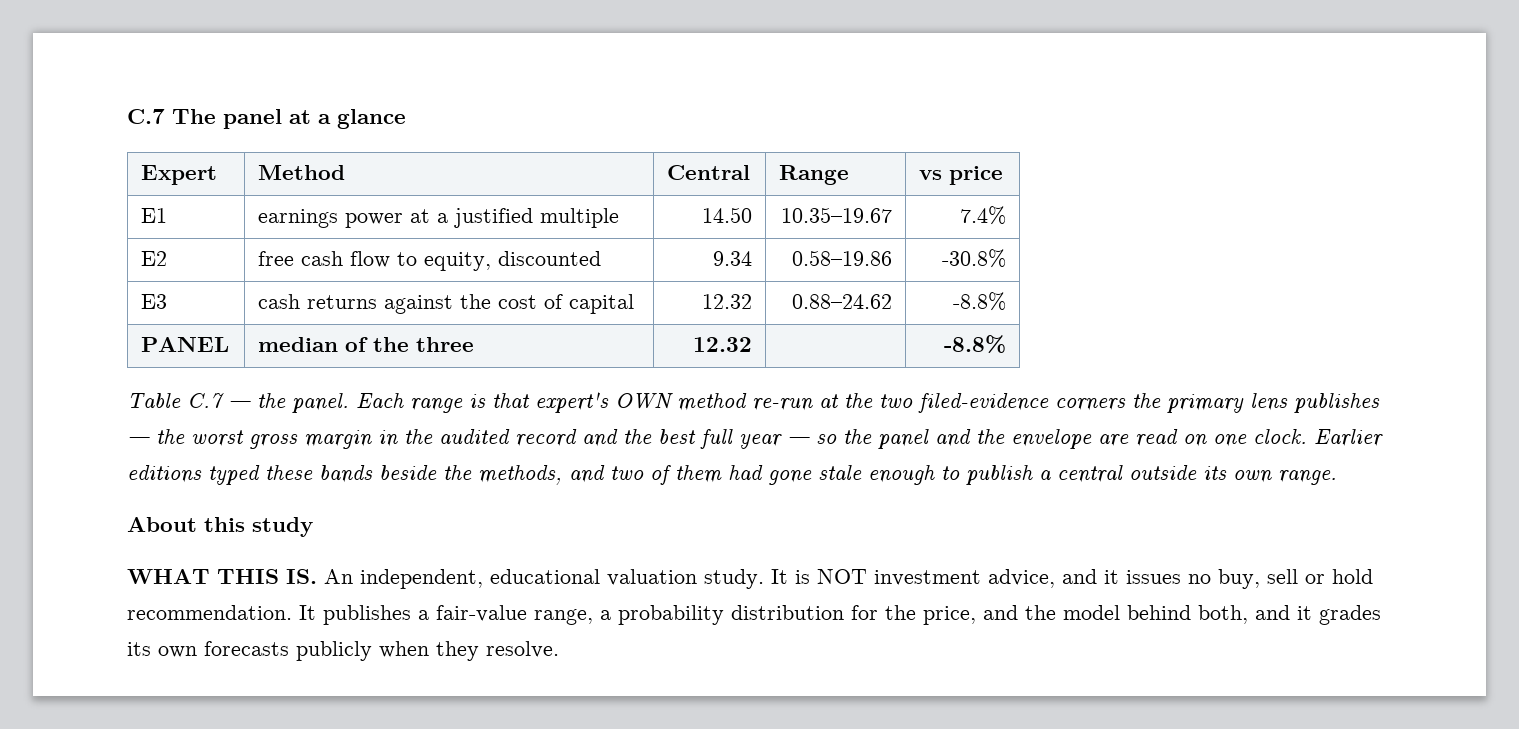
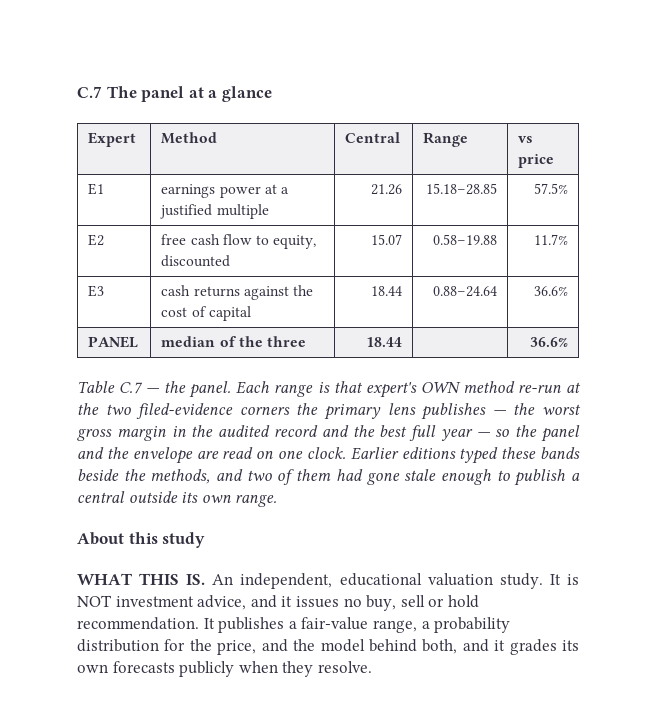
- E1 | earnings power at a justified multiple | 14.50 | 10.35–19.67 | 7.4%
+ E1 | earnings power at a justified multiple | 21.26 | 15.18–28.85 | 57.5%
- E2 | free cash flow to equity, discounted | 9.34 | 0.58–19.86 | -30.8%
+ E2 | free cash flow to equity, discounted | 15.07 | 0.58–19.88 | 11.7%
- E3 | cash returns against the cost of capital | 12.32 | 0.88–24.62 | -8.8%
+ E3 | cash returns against the cost of capital | 18.44 | 0.88–24.64 | 36.6%
- PANEL | median of the three | 12.32 | | -8.8%
+ PANEL | median of the three | 18.44 | | 36.6%

